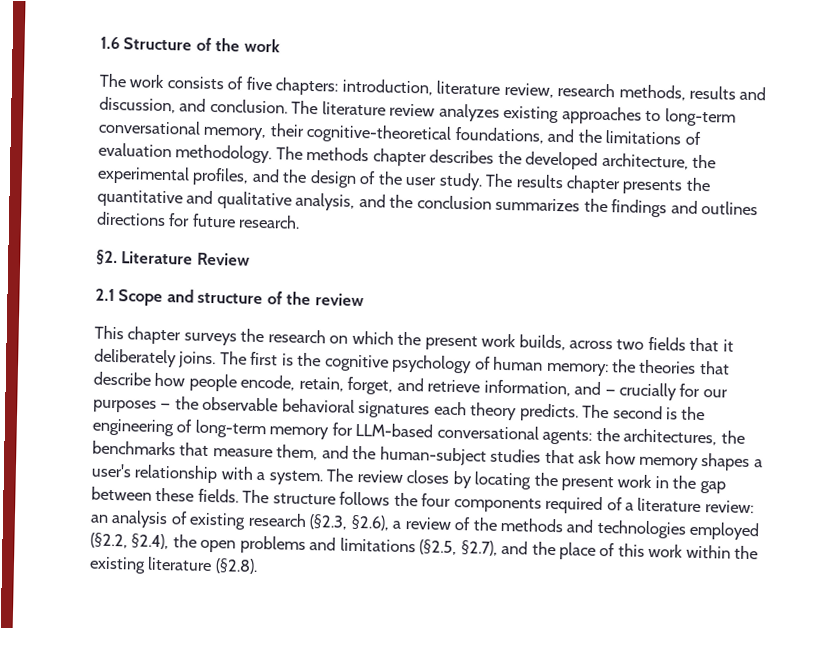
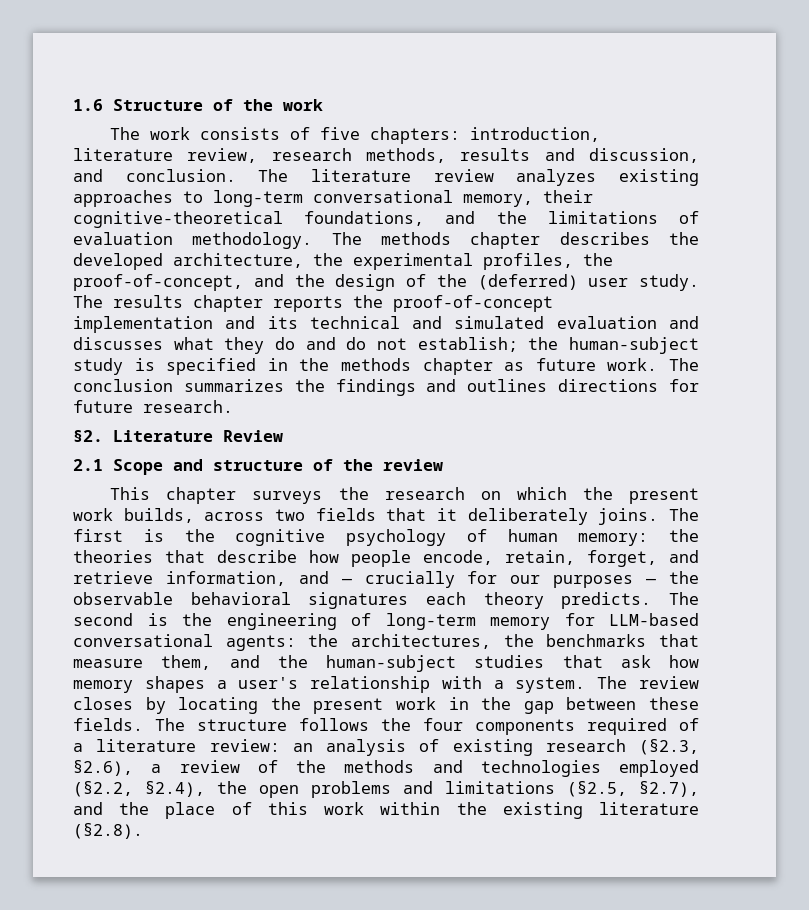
- The methods chapter describes the developed architecture, the experimental profiles, and the design of the user study.
+ The methods chapter describes the developed architecture, the experimental profiles, the proof-of-concept, and the design of the (deferred) user study.
- The results chapter presents the quantitative and qualitative analysis, and the conclusion summarizes the findings and outlines directions for future research.
+ The results chapter reports the proof-of-concept implementation and its technical and simulated evaluation and discusses what they do and do not establish; the human-subject study is specified in the methods chapter as future work. The conclusion summarizes the findings and outlines directions for future research.

